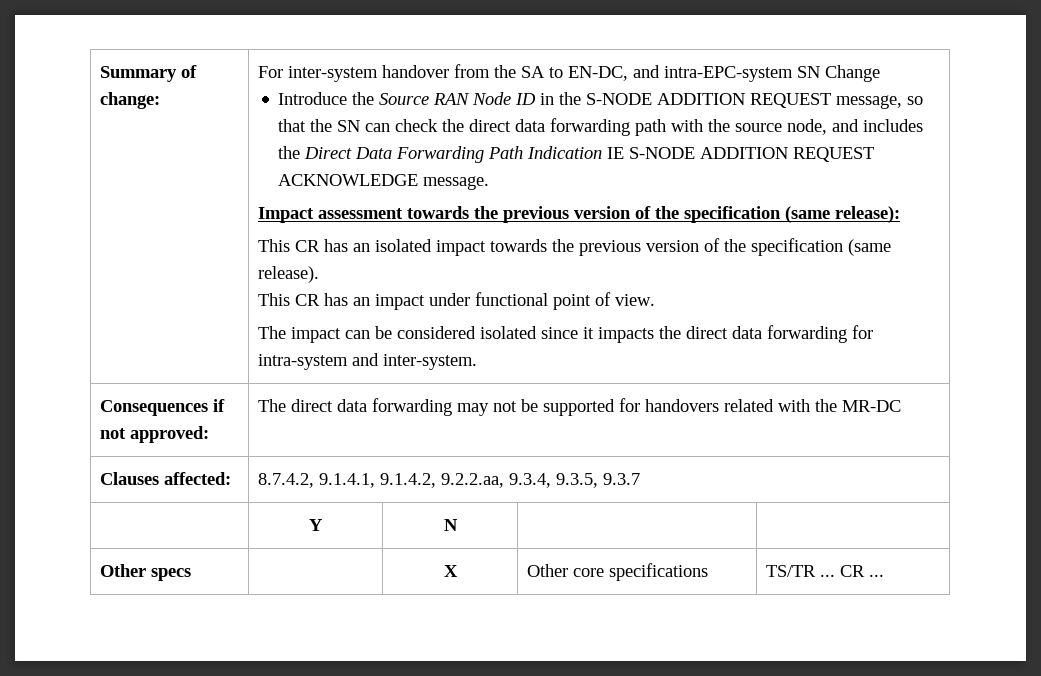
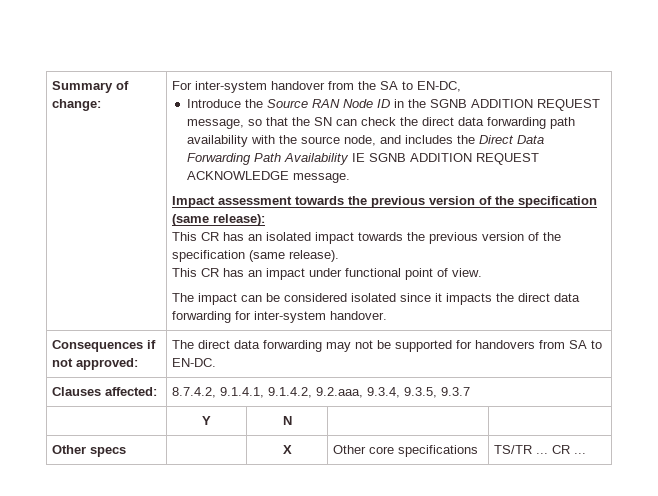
- For inter-system handover from the SA to EN-DC, and intra-EPC-system SN Change
+ For inter-system handover from the SA to EN-DC,
- Introduce the Source RAN Node ID in the S-NODE ADDITION REQUEST message, so that the SN can check the direct data forwarding path with the source node, and includes the Direct Data Forwarding Path Indication IE S-NODE ADDITION REQUEST ACKNOWLEDGE message.
+ Introduce the Source RAN Node ID in the SGNB ADDITION REQUEST message, so that the SN can check the direct data forwarding path availability with the source node, and includes the Direct Data Forwarding Path Availability IE SGNB ADDITION REQUEST ACKNOWLEDGE message.
- The impact can be considered isolated since it impacts the direct data forwarding for intra-system and inter-system.
+ The impact can be considered isolated since it impacts the direct data forwarding for inter-system handover.
- Consequences if not approved: | The direct data forwarding may not be supported for handovers related with the MR-DC
+ Consequences if not approved: | The direct data forwarding may not be supported for handovers from SA to EN-DC.
- Clauses affected: | 8.7.4.2, 9.1.4.1, 9.1.4.2, 9.2.2.aa, 9.3.4, 9.3.5, 9.3.7
+ Clauses affected: | 8.7.4.2, 9.1.4.1, 9.1.4.2, 9.2.aaa, 9.3.4, 9.3.5, 9.3.7

